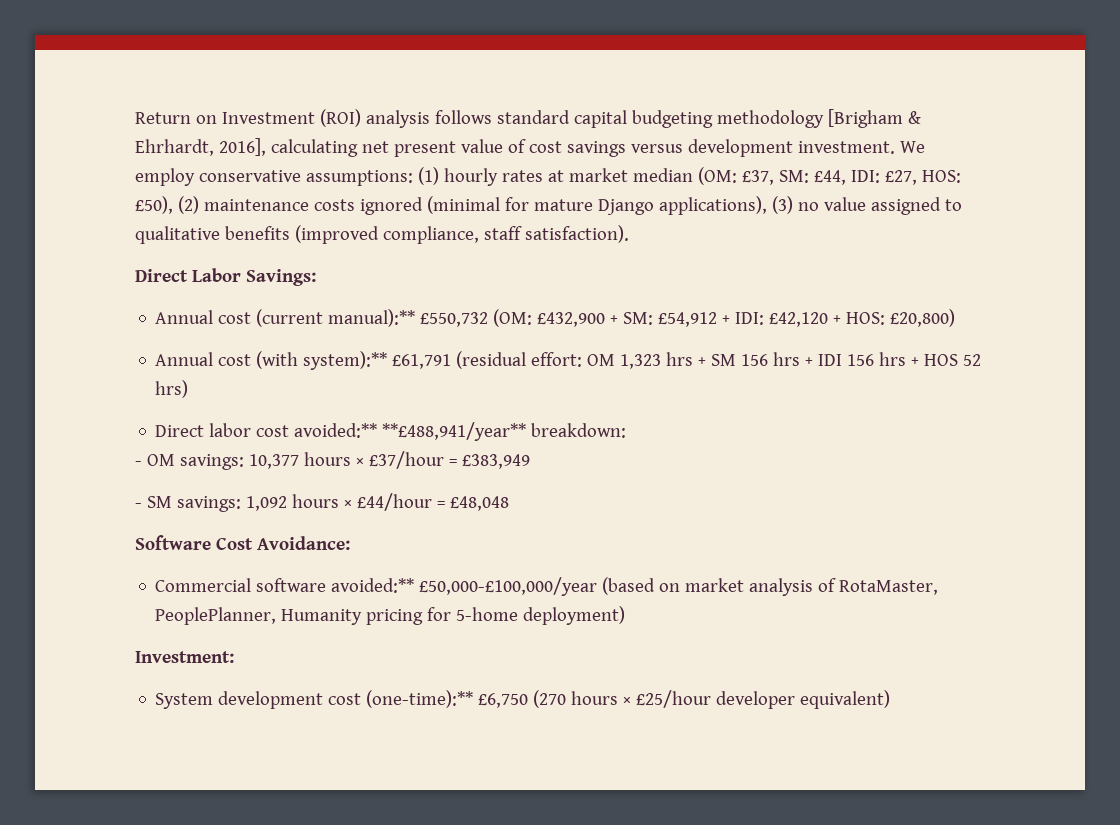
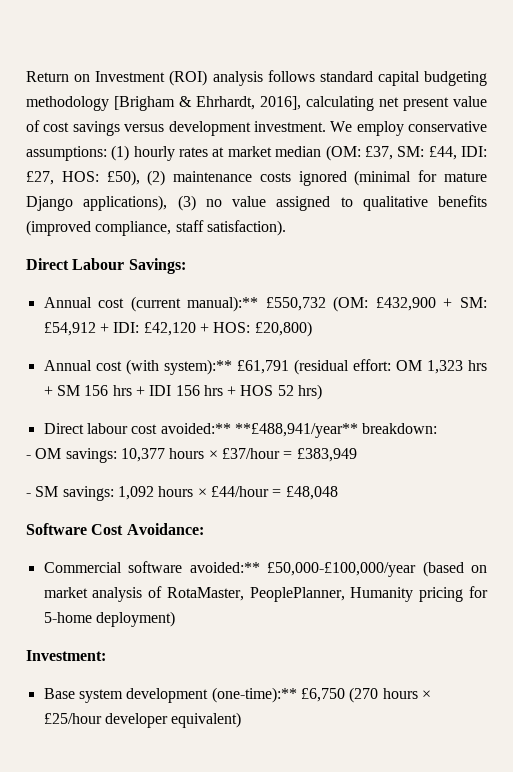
- Direct Labor Savings:
+ Direct Labour Savings:
- Direct labor cost avoided:** **£488,941/year** breakdown:
+ Direct labour cost avoided:** **£488,941/year** breakdown:
- System development cost (one-time):** £6,750 (270 hours × £25/hour developer equivalent)
+ Base system development (one-time):** £6,750 (270 hours × £25/hour developer equivalent)

